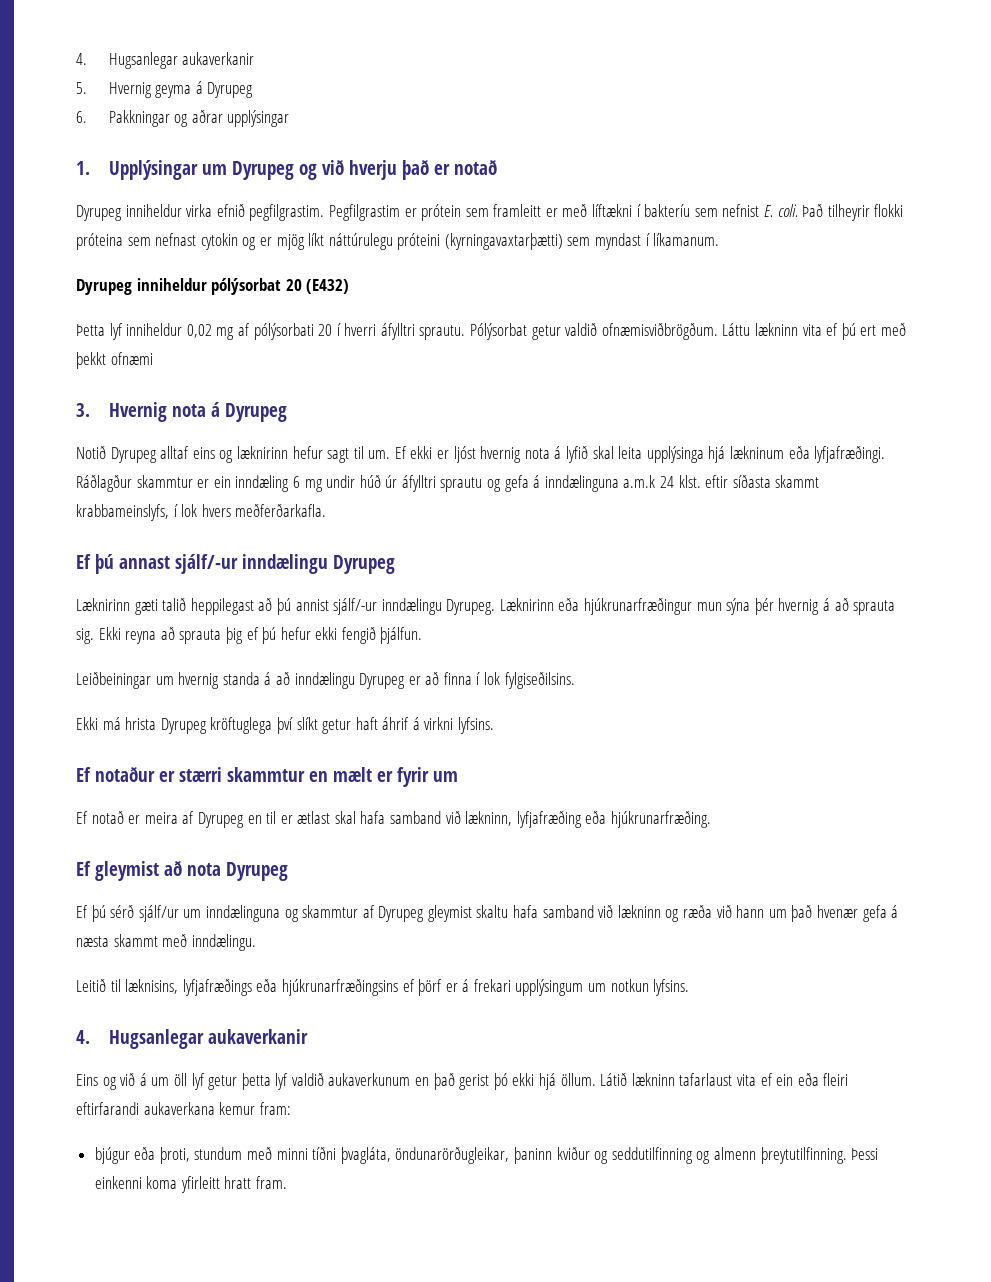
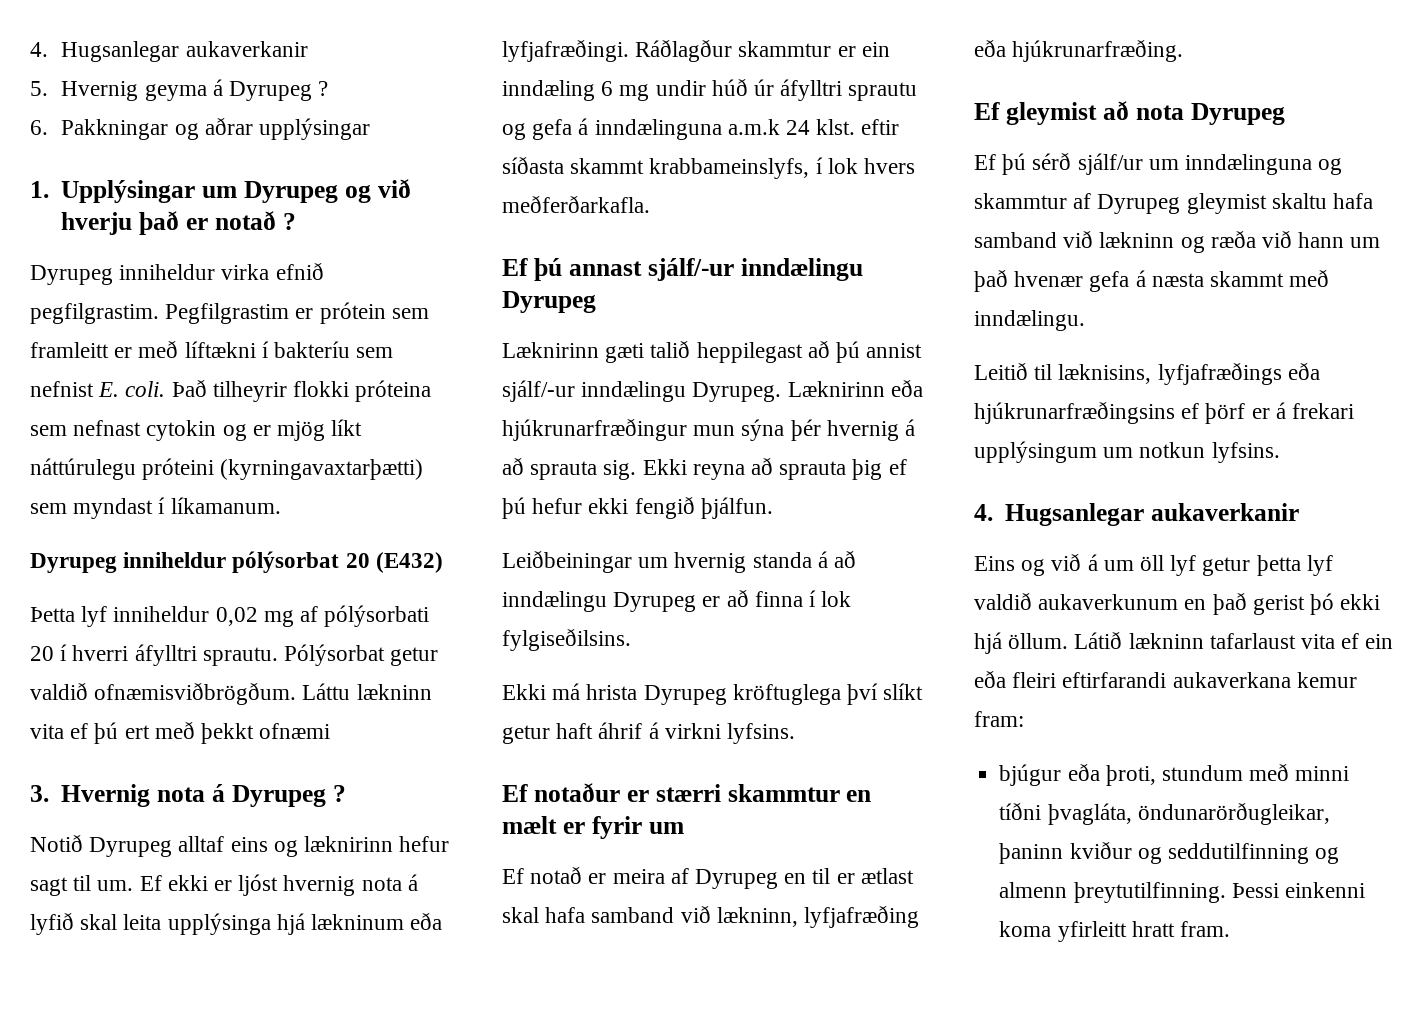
- 5. Hvernig geyma á Dyrupeg
+ 5. Hvernig geyma á Dyrupeg ?
- 1. Upplýsingar um Dyrupeg og við hverju það er notað
+ 1. Upplýsingar um Dyrupeg og við hverju það er notað ?
- 3. Hvernig nota á Dyrupeg
+ 3. Hvernig nota á Dyrupeg ?

